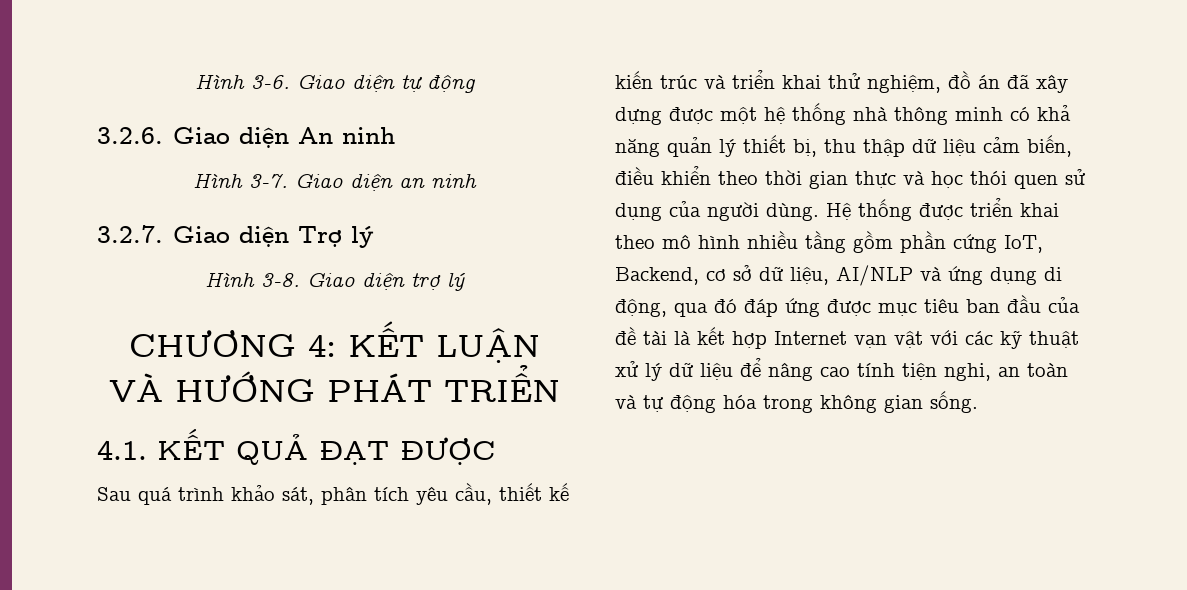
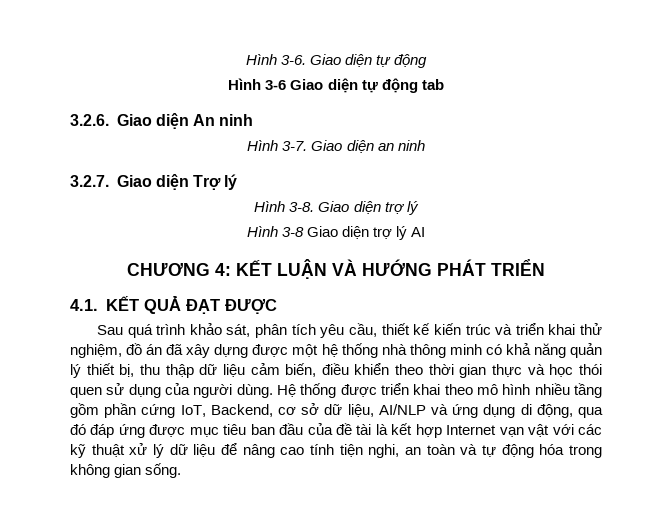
+ Hình 3-6 Giao diện tự động tab
+ Hình 3-8 Giao diện trợ lý AI

